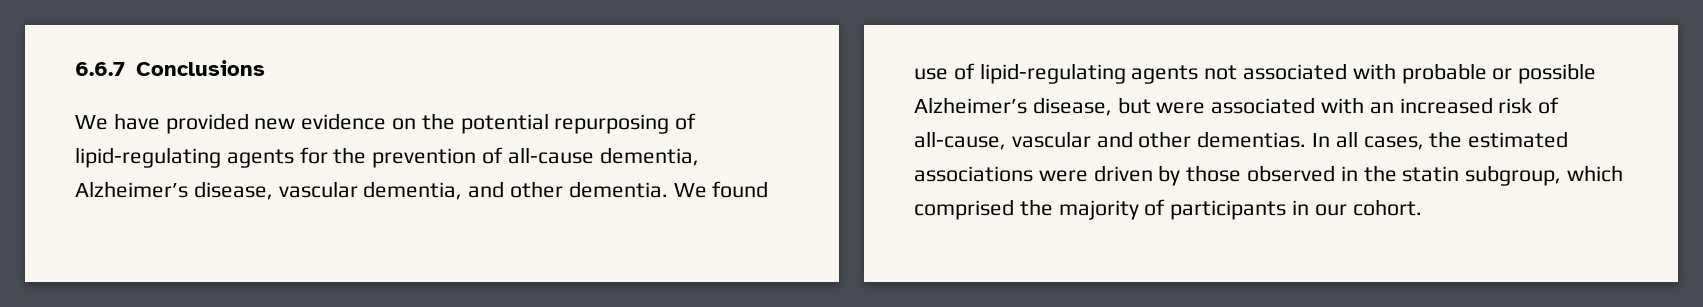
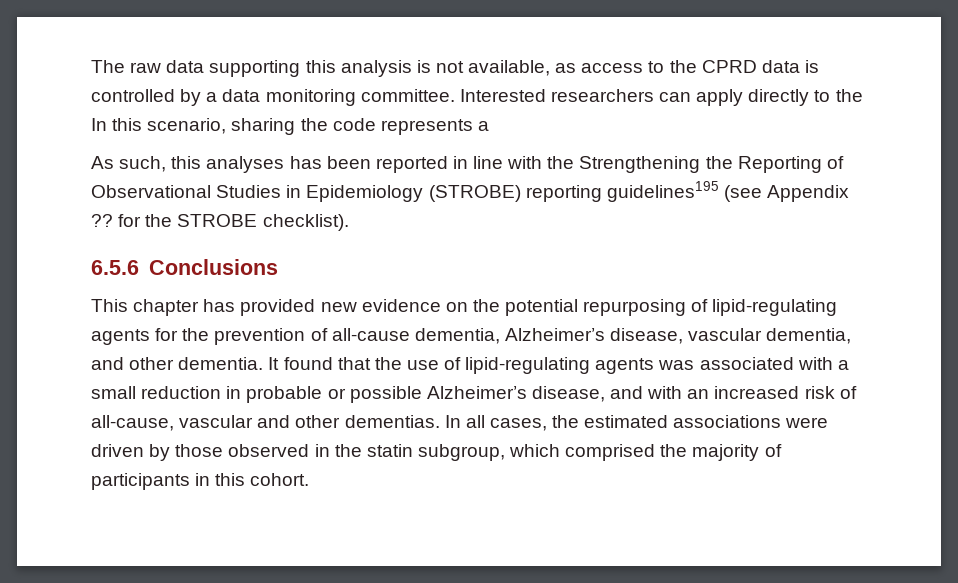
- 6.6.7 Conclusions
- We have provided new evidence on the potential repurposing of lipid-regulating agents for the prevention of all-cause dementia, Alzheimer’s disease, vascular dementia, and other dementia.
+ The raw data supporting this analysis is not available, as access to the CPRD data is controlled by a data monitoring committee. Interested researchers can apply directly to the In this scenario, sharing the code represents a
+ As such, this analyses has been reported in line with the Strengthening the Reporting of Observational Studies in Epidemiology (STROBE) reporting guidelines195 (see Appendix ?? for the STROBE checklist).
+ 6.5.6 Conclusions
+ This chapter has provided new evidence on the potential repurposing of lipid-regulating agents for the prevention of all-cause dementia, Alzheimer’s disease, vascular dementia, and other dementia.
- We found use of lipid-regulating agents not associated with probable or possible Alzheimer’s disease, but were associated with an increased risk of all-cause, vascular and other dementias.
+ It found that the use of lipid-regulating agents was associated with a small reduction in probable or possible Alzheimer’s disease, and with an increased risk of all-cause, vascular and other dementias.
- In all cases, the estimated associations were driven by those observed in the statin subgroup, which comprised the majority of participants in our cohort.
+ In all cases, the estimated associations were driven by those observed in the statin subgroup, which comprised the majority of participants in this cohort.

